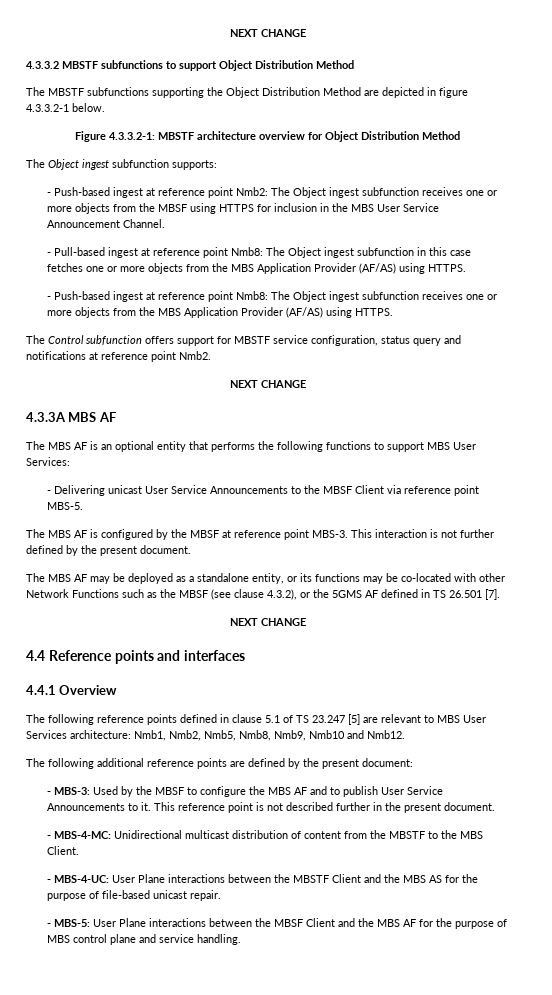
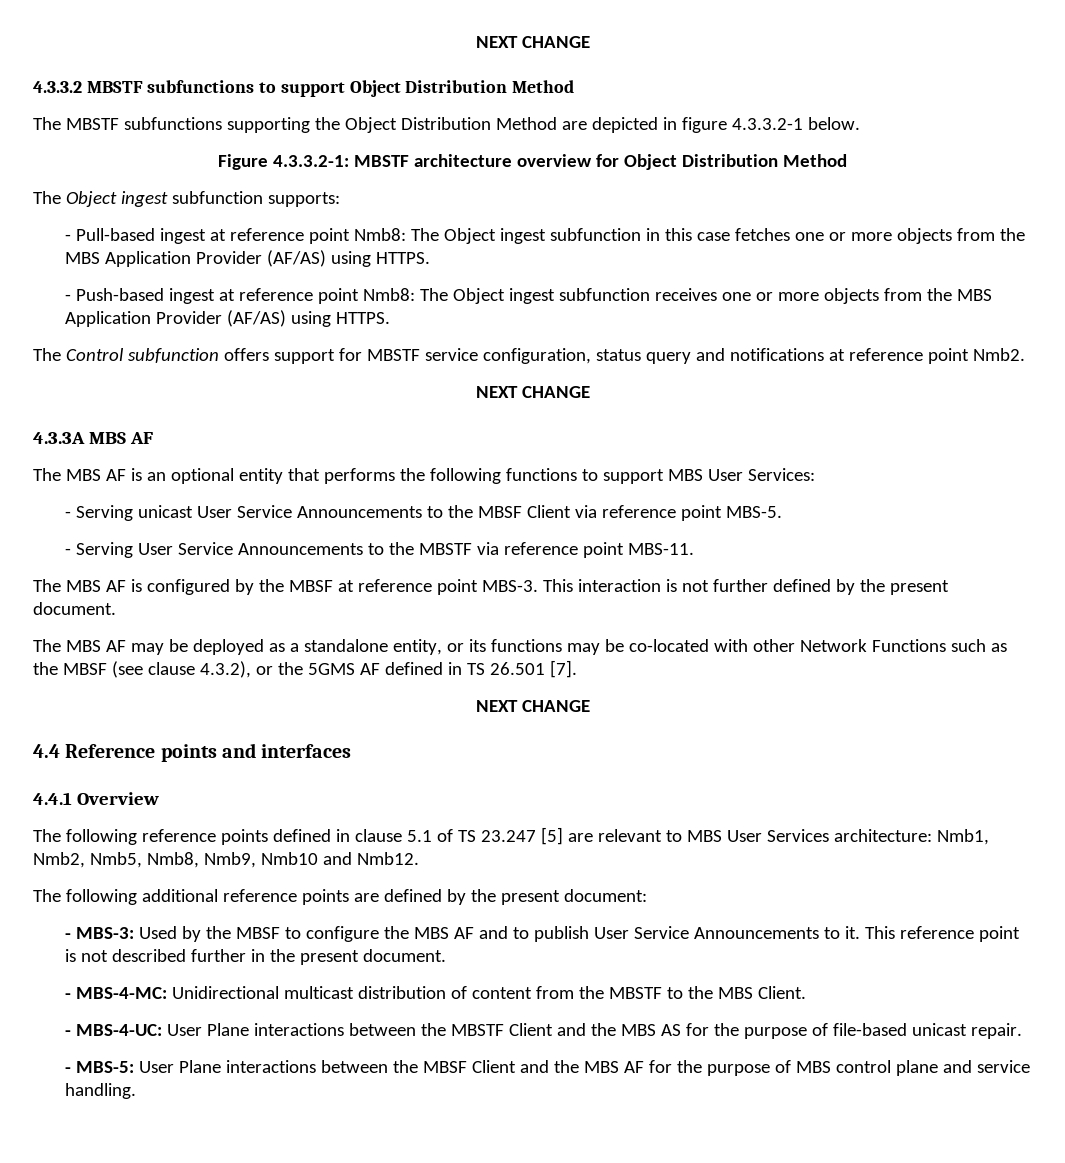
- - Push-based ingest at reference point Nmb2: The Object ingest subfunction receives one or more objects from the MBSF using HTTPS for inclusion in the MBS User Service Announcement Channel.
- - Delivering unicast User Service Announcements to the MBSF Client via reference point MBS-5.
+ - Serving unicast User Service Announcements to the MBSF Client via reference point MBS-5.
+ - Serving User Service Announcements to the MBSTF via reference point MBS-11.

